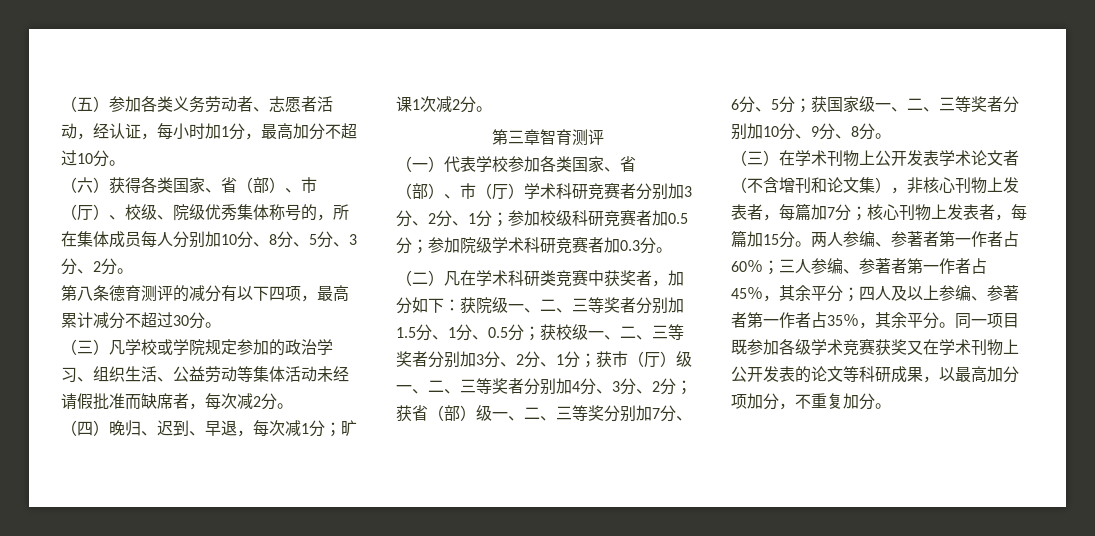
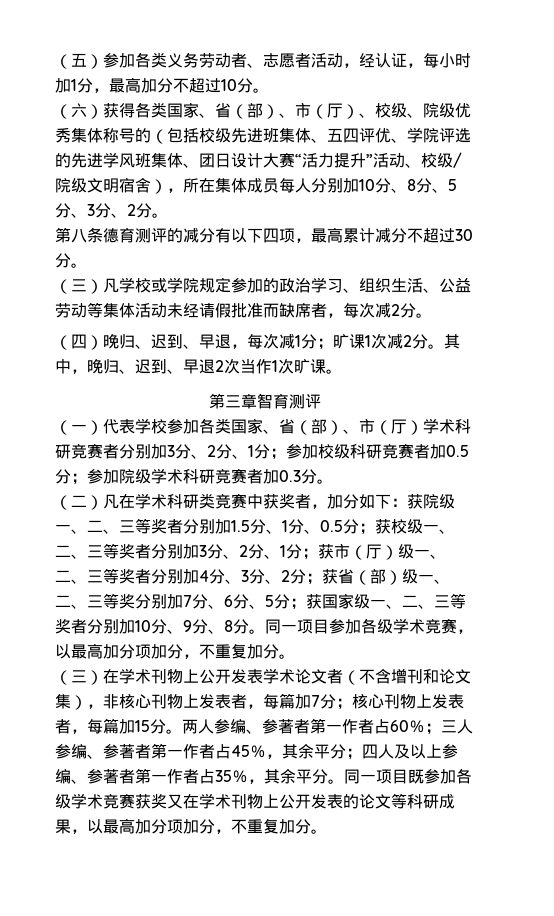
- （六）获得各类国家、省（部）、市（厅）、校级、院级优秀集体称号的，所在集体成员每人分别加10分、8分、5分、3分、2分。
+ （六）获得各类国家、省（部）、市（厅）、校级、院级优秀集体称号的（包括校级先进班集体、五四评优、学院评选的先进学风班集体、团日设计大赛“活力提升”活动、校级/院级文明宿舍），所在集体成员每人分别加10分、8分、5分、3分、2分。
+ 其中，晚归、迟到、早退2次当作1次旷课。
+ 同一项目参加各级学术竞赛，以最高加分项加分，不重复加分。

